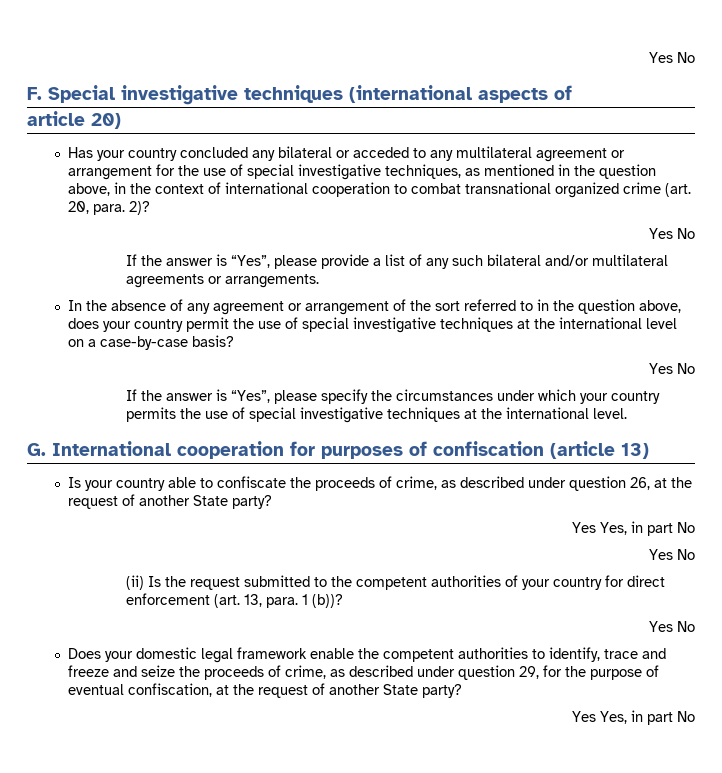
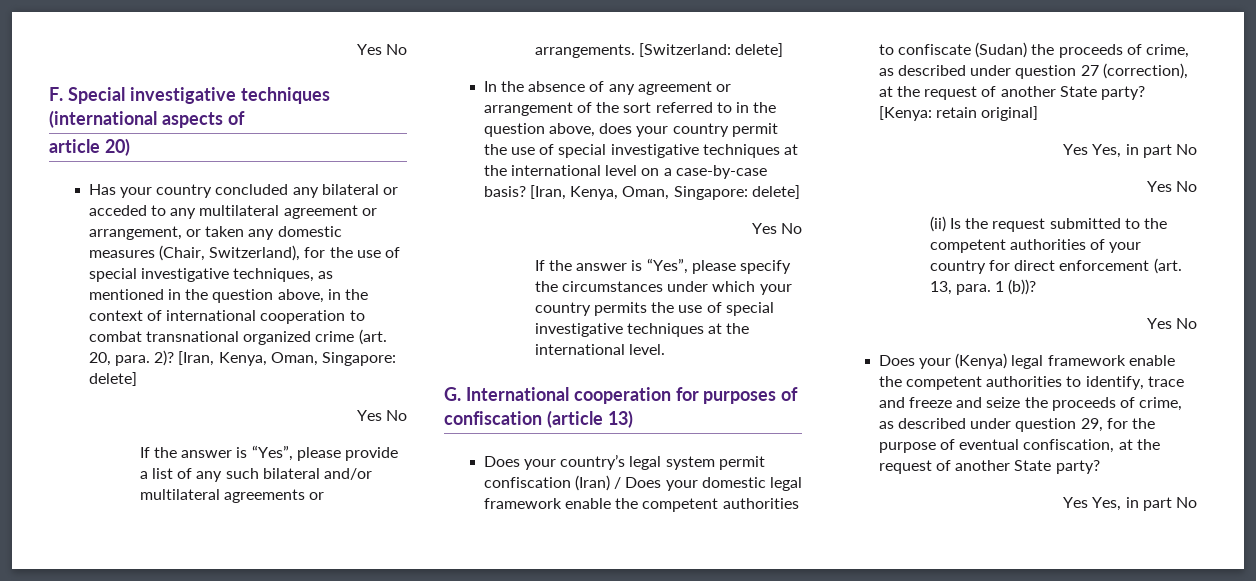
- Has your country concluded any bilateral or acceded to any multilateral agreement or arrangement for the use of special investigative techniques, as mentioned in the question above, in the context of international cooperation to combat transnational organized crime (art. 20, para. 2)?
+ Has your country concluded any bilateral or acceded to any multilateral agreement or arrangement, or taken any domestic measures (Chair, Switzerland), for the use of special investigative techniques, as mentioned in the question above, in the context of international cooperation to combat transnational organized crime (art. 20, para. 2)? [Iran, Kenya, Oman, Singapore: delete]
+ [Switzerland: delete]
- In the absence of any agreement or arrangement of the sort referred to in the question above, does your country permit the use of special investigative techniques at the international level on a case-by-case basis?
+ In the absence of any agreement or arrangement of the sort referred to in the question above, does your country permit the use of special investigative techniques at the international level on a case-by-case basis? [Iran, Kenya, Oman, Singapore: delete]
- Is your country able to confiscate the proceeds of crime, as described under question 26, at the request of another State party?
+ Does your country’s legal system permit confiscation (Iran) / Does your domestic legal framework enable the competent authorities to confiscate (Sudan) the proceeds of crime, as described under question 27 (correction), at the request of another State party? [Kenya: retain original]
- Does your domestic legal framework enable the competent authorities to identify, trace and freeze and seize the proceeds of crime, as described under question 29, for the purpose of eventual confiscation, at the request of another State party?
+ Does your (Kenya) legal framework enable the competent authorities to identify, trace and freeze and seize the proceeds of crime, as described under question 29, for the purpose of eventual confiscation, at the request of another State party?

